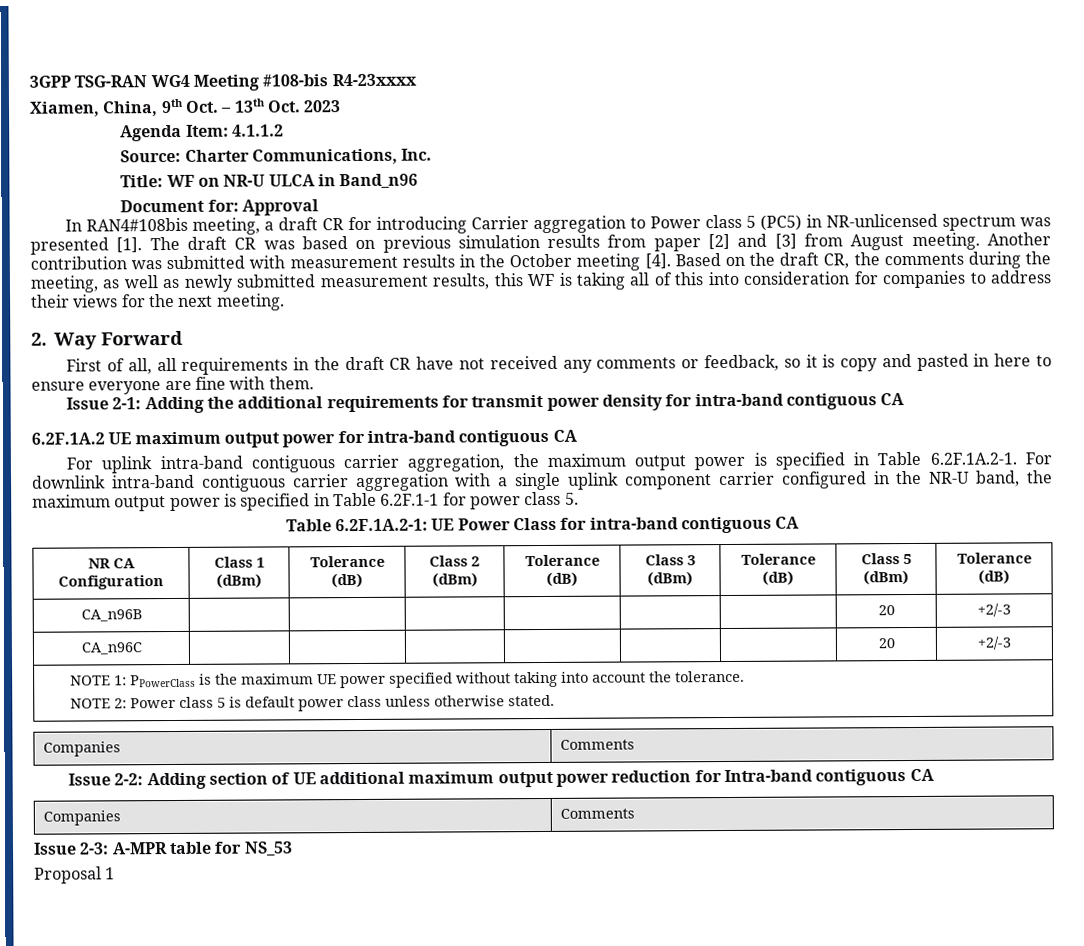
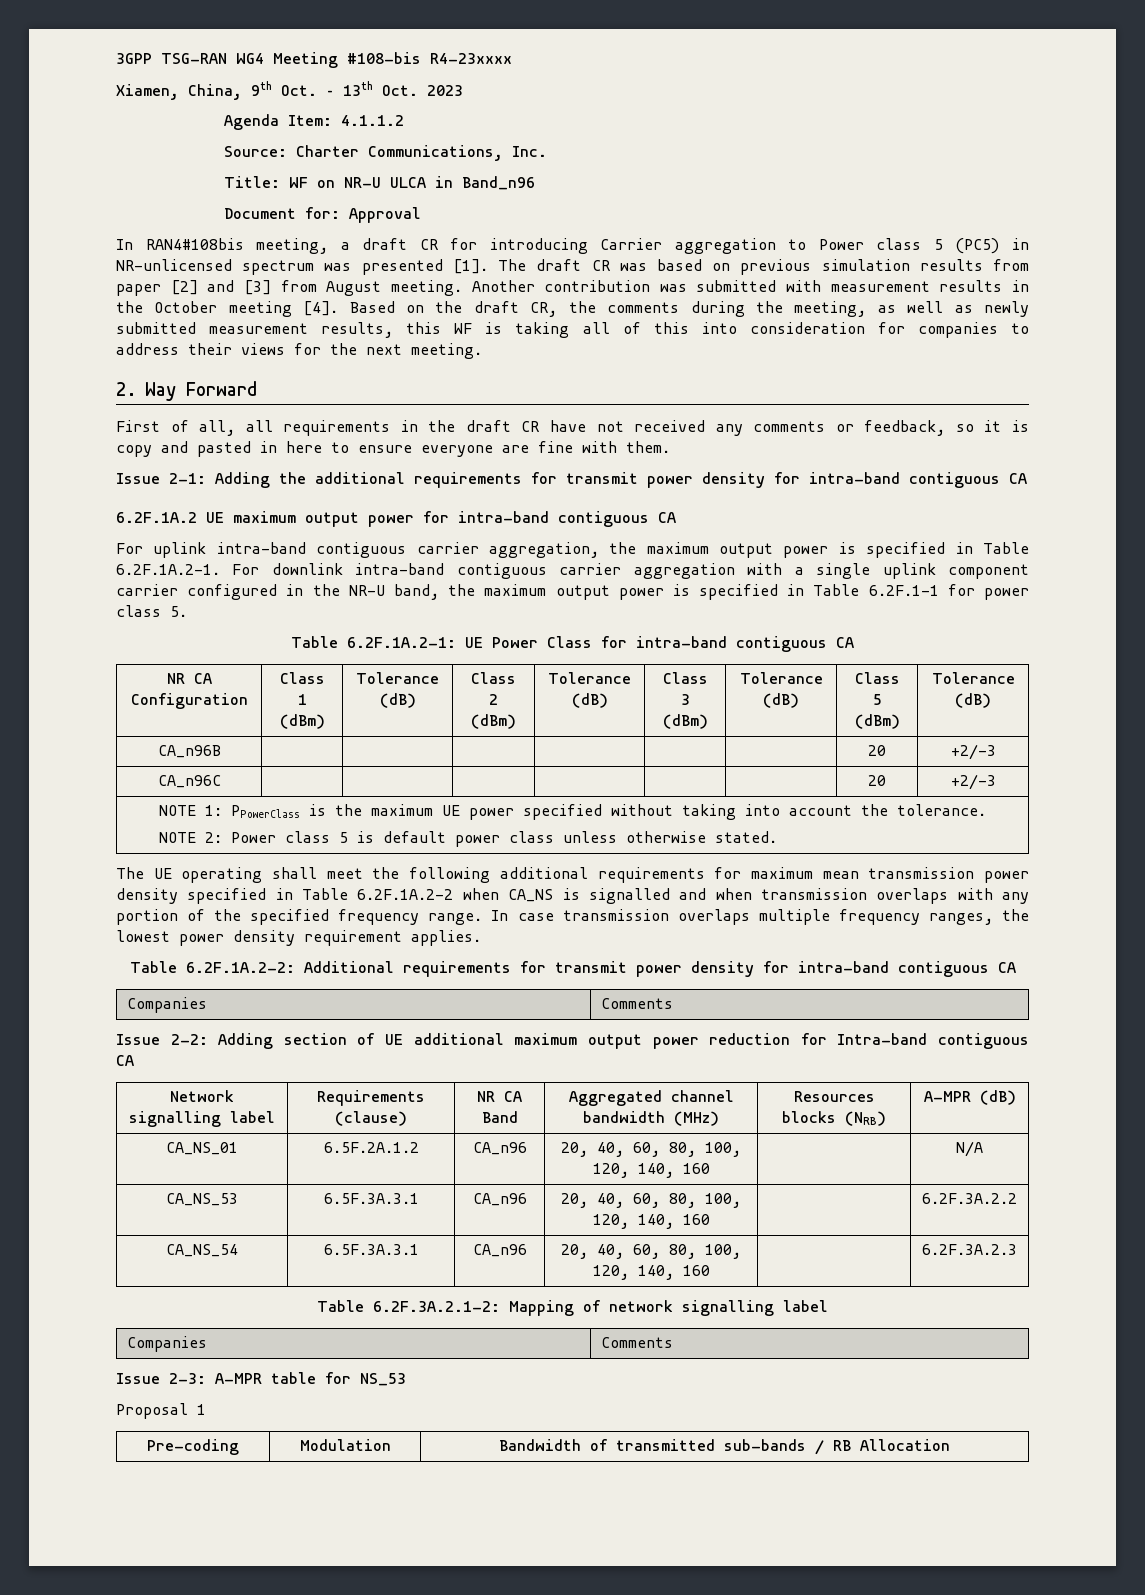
+ The UE operating shall meet the following additional requirements for maximum mean transmission power density specified in Table 6.2F.1A.2-2 when CA_NS is signalled and when transmission overlaps with any portion of the specified frequency range. In case transmission overlaps multiple frequency ranges, the lowest power density requirement applies.
+ Table 6.2F.1A.2-2: Additional requirements for transmit power density for intra-band contiguous CA
+ Network signalling label | Requirements (clause) | NR CA Band | Aggregated channel bandwidth (MHz) | Resources blocks (NRB) | A-MPR (dB)
+ CA_NS_01 | 6.5F.2A.1.2 | CA_n96 | 20, 40, 60, 80, 100, 120, 140, 160 | | N/A
+ CA_NS_53 | 6.5F.3A.3.1 | CA_n96 | 20, 40, 60, 80, 100, 120, 140, 160 | | 6.2F.3A.2.2
+ CA_NS_54 | 6.5F.3A.3.1 | CA_n96 | 20, 40, 60, 80, 100, 120, 140, 160 | | 6.2F.3A.2.3
+ Table 6.2F.3A.2.1-2: Mapping of network signalling label
+ Pre-coding | Modulation | Bandwidth of transmitted sub-bands / RB Allocation

